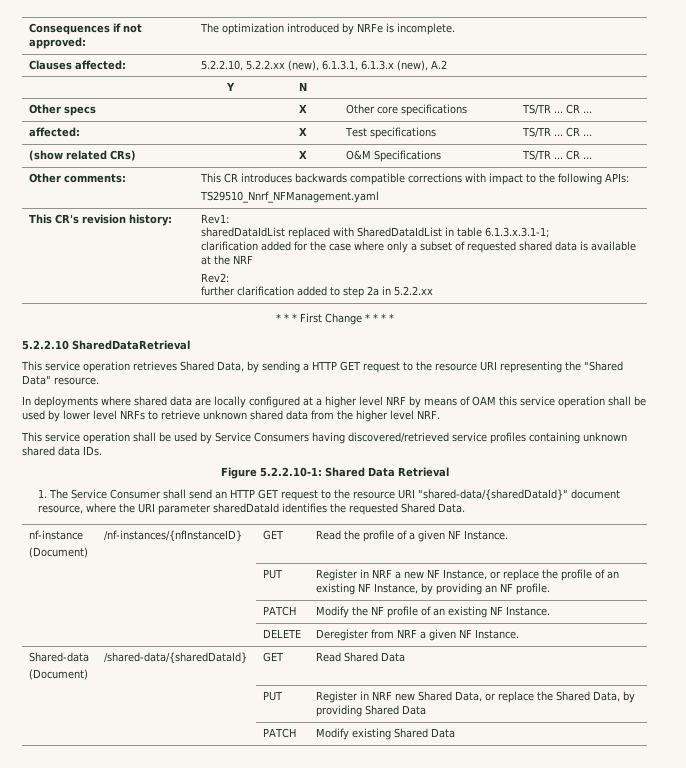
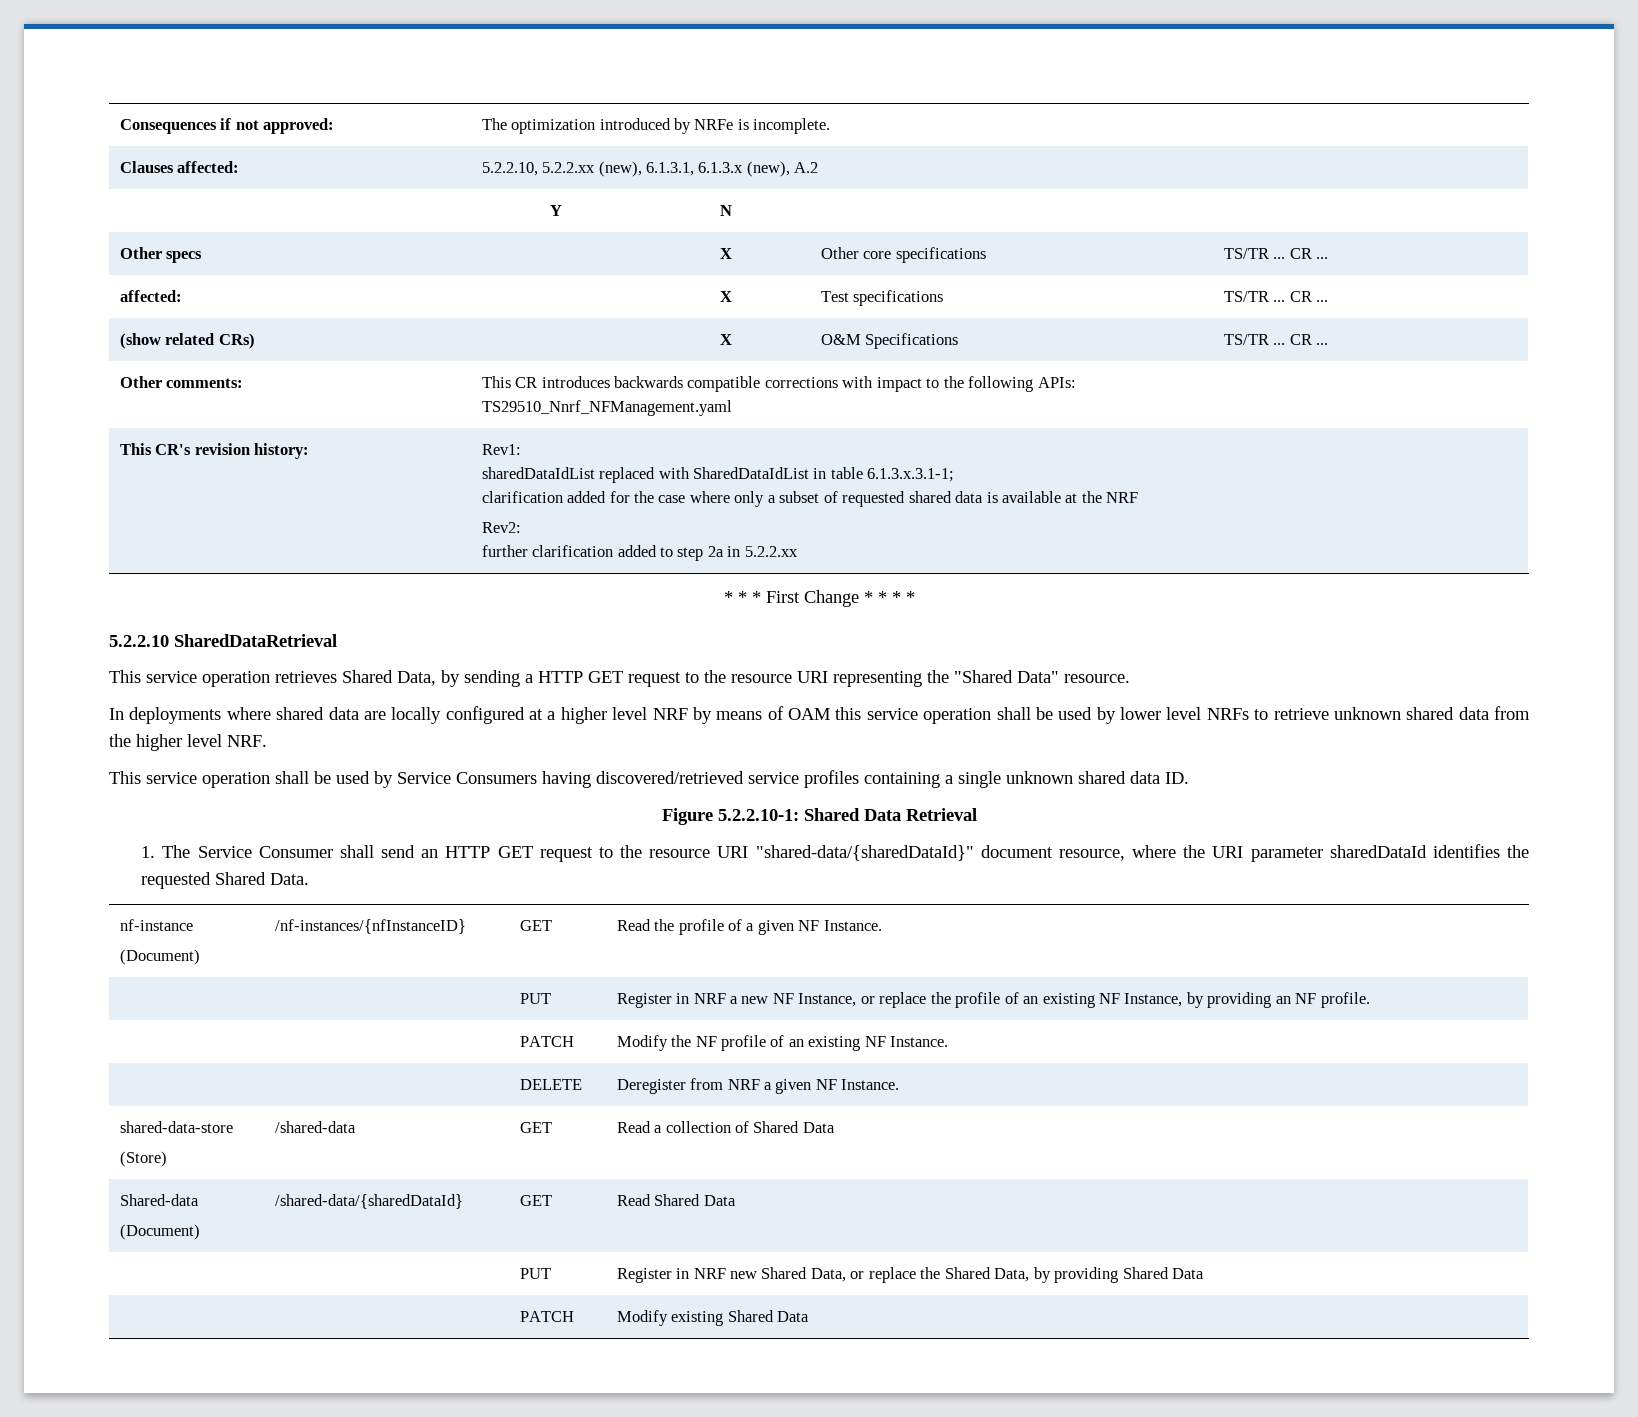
- This service operation shall be used by Service Consumers having discovered/retrieved service profiles containing unknown shared data IDs.
+ This service operation shall be used by Service Consumers having discovered/retrieved service profiles containing a single unknown shared data ID.
+ shared-data-store
+ (Store) | /shared-data | GET | Read a collection of Shared Data

